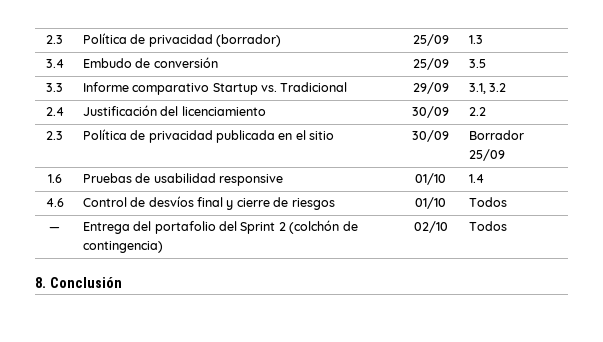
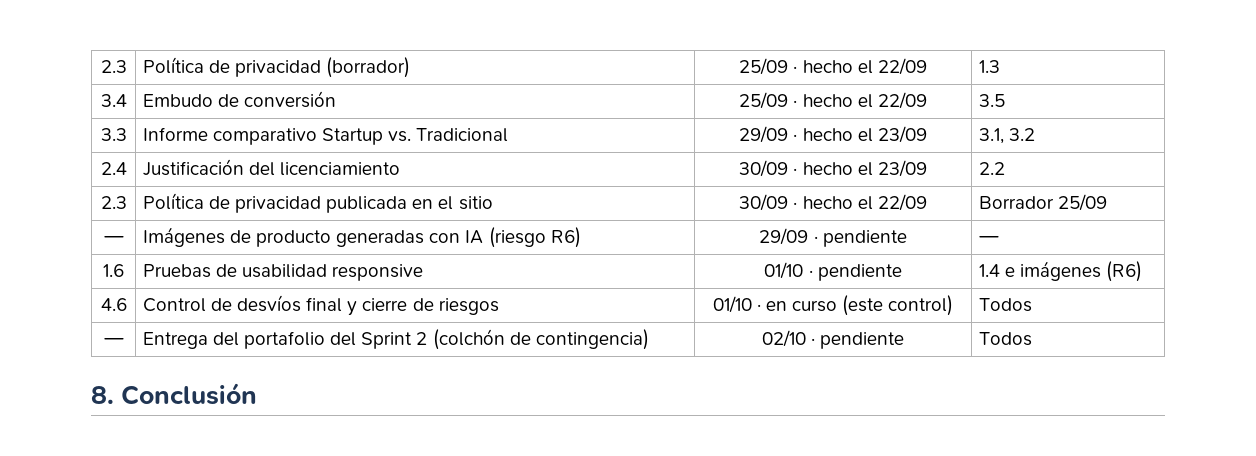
- 2.3 | Política de privacidad (borrador) | 25/09 | 1.3
+ 2.3 | Política de privacidad (borrador) | 25/09 · hecho el 22/09 | 1.3
- 3.4 | Embudo de conversión | 25/09 | 3.5
+ 3.4 | Embudo de conversión | 25/09 · hecho el 22/09 | 3.5
- 3.3 | Informe comparativo Startup vs. Tradicional | 29/09 | 3.1, 3.2
+ 3.3 | Informe comparativo Startup vs. Tradicional | 29/09 · hecho el 23/09 | 3.1, 3.2
- 2.4 | Justificación del licenciamiento | 30/09 | 2.2
+ 2.4 | Justificación del licenciamiento | 30/09 · hecho el 23/09 | 2.2
- 2.3 | Política de privacidad publicada en el sitio | 30/09 | Borrador 25/09
+ 2.3 | Política de privacidad publicada en el sitio | 30/09 · hecho el 22/09 | Borrador 25/09
+ — | Imágenes de producto generadas con IA (riesgo R6) | 29/09 · pendiente | —
- 1.6 | Pruebas de usabilidad responsive | 01/10 | 1.4
+ 1.6 | Pruebas de usabilidad responsive | 01/10 · pendiente | 1.4 e imágenes (R6)
- 4.6 | Control de desvíos final y cierre de riesgos | 01/10 | Todos
+ 4.6 | Control de desvíos final y cierre de riesgos | 01/10 · en curso (este control) | Todos
- — | Entrega del portafolio del Sprint 2 (colchón de contingencia) | 02/10 | Todos
+ — | Entrega del portafolio del Sprint 2 (colchón de contingencia) | 02/10 · pendiente | Todos

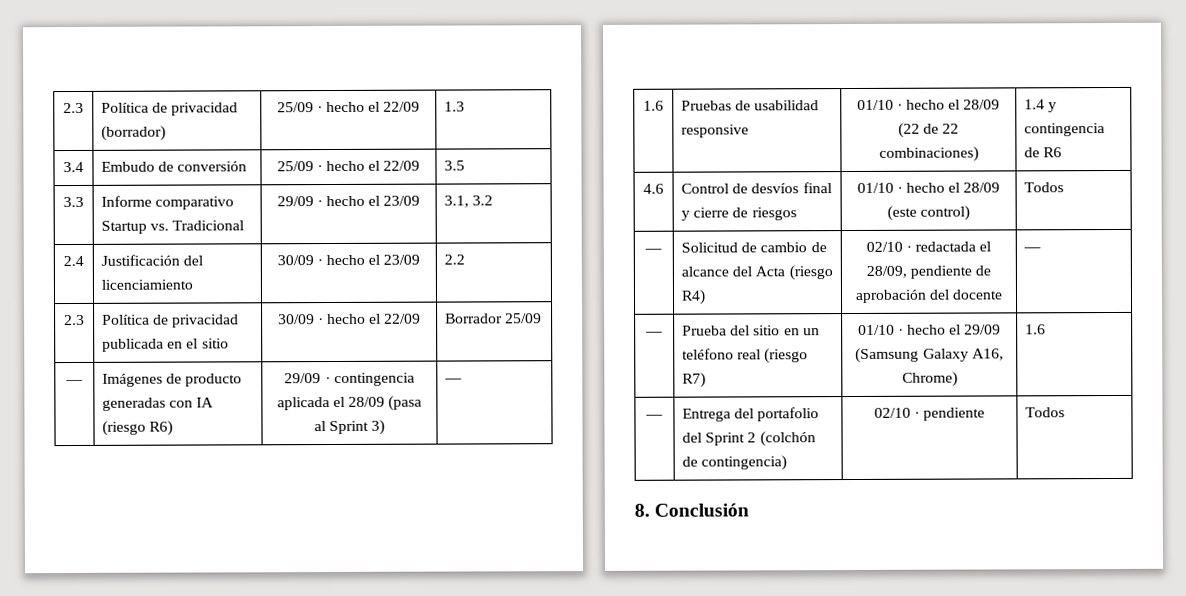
- — | Imágenes de producto generadas con IA (riesgo R6) | 29/09 · pendiente | —
+ — | Imágenes de producto generadas con IA (riesgo R6) | 29/09 · contingencia aplicada el 28/09 (pasa al Sprint 3) | —
- 1.6 | Pruebas de usabilidad responsive | 01/10 · pendiente | 1.4 e imágenes (R6)
+ 1.6 | Pruebas de usabilidad responsive | 01/10 · hecho el 28/09 (22 de 22 combinaciones) | 1.4 y contingencia de R6
- 4.6 | Control de desvíos final y cierre de riesgos | 01/10 · en curso (este control) | Todos
+ 4.6 | Control de desvíos final y cierre de riesgos | 01/10 · hecho el 28/09 (este control) | Todos
+ — | Solicitud de cambio de alcance del Acta (riesgo R4) | 02/10 · redactada el 28/09, pendiente de aprobación del docente | —
+ — | Prueba del sitio en un teléfono real (riesgo R7) | 01/10 · hecho el 29/09 (Samsung Galaxy A16, Chrome) | 1.6

